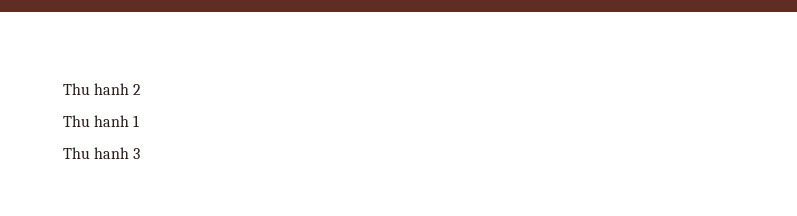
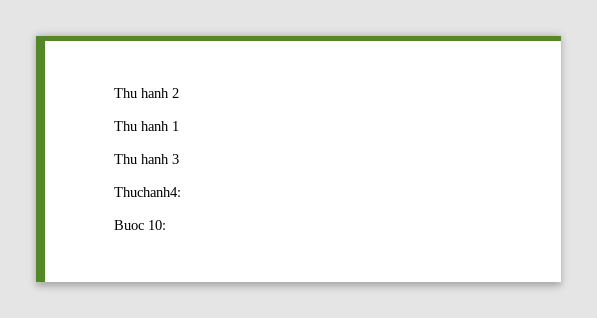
+ Thuchanh4:
+ Buoc 10:

